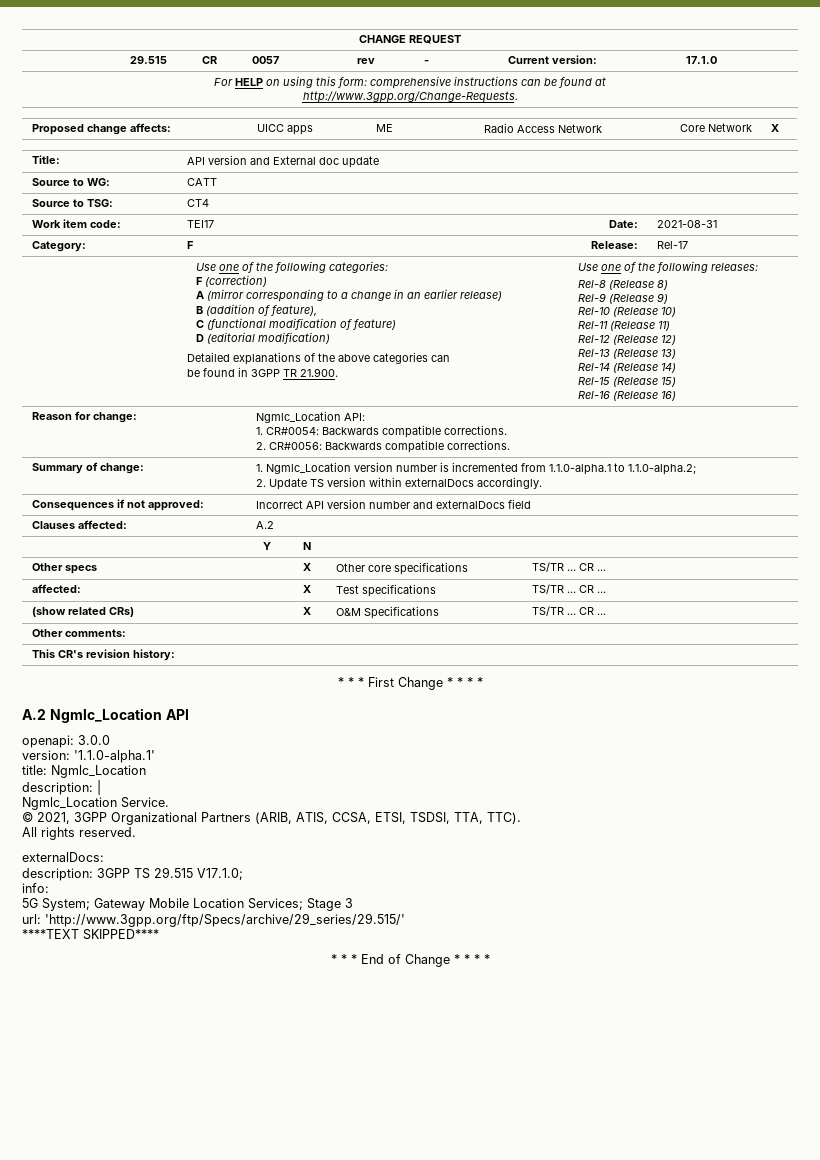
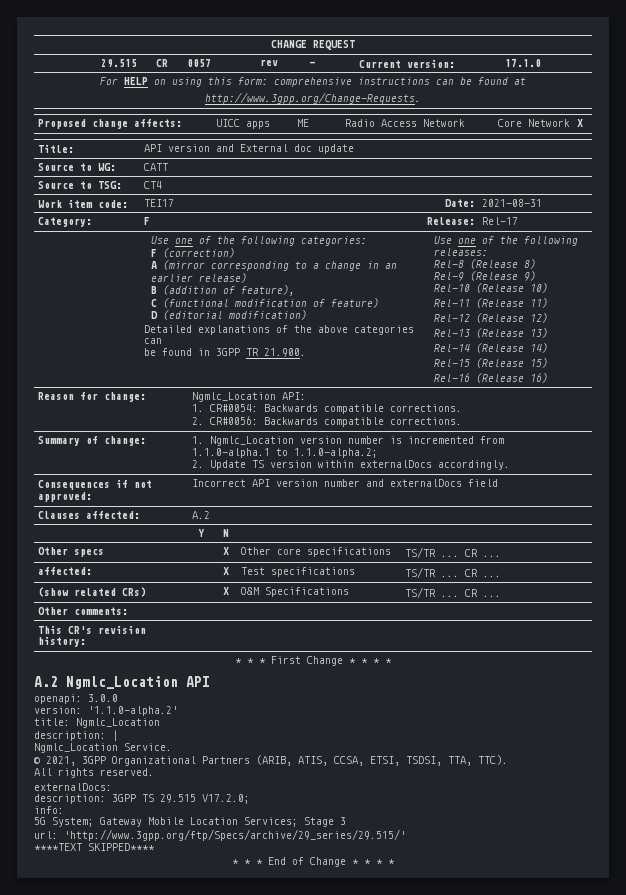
- version: '1.1.0-alpha.1'
+ version: '1.1.0-alpha.2'
- description: 3GPP TS 29.515 V17.1.0;
+ description: 3GPP TS 29.515 V17.2.0;

